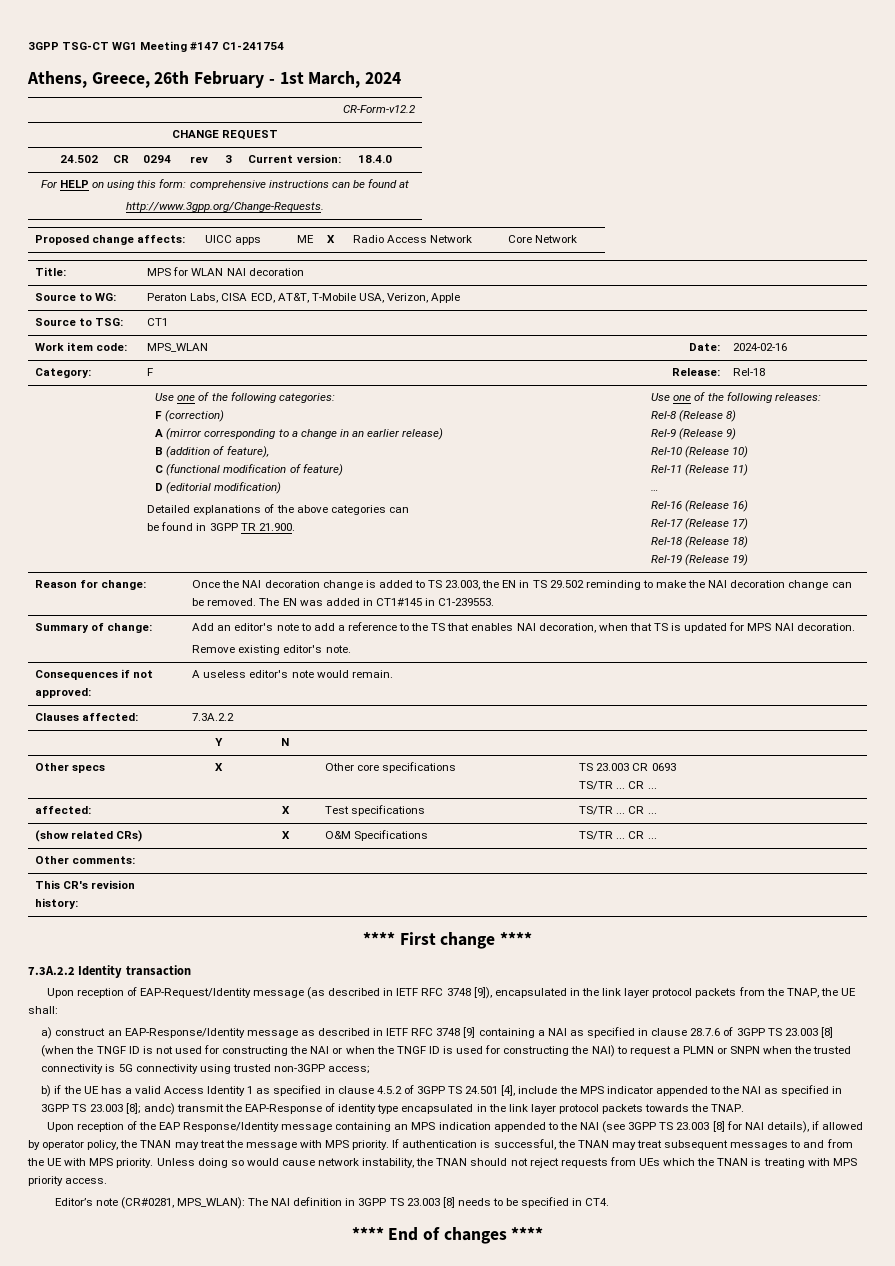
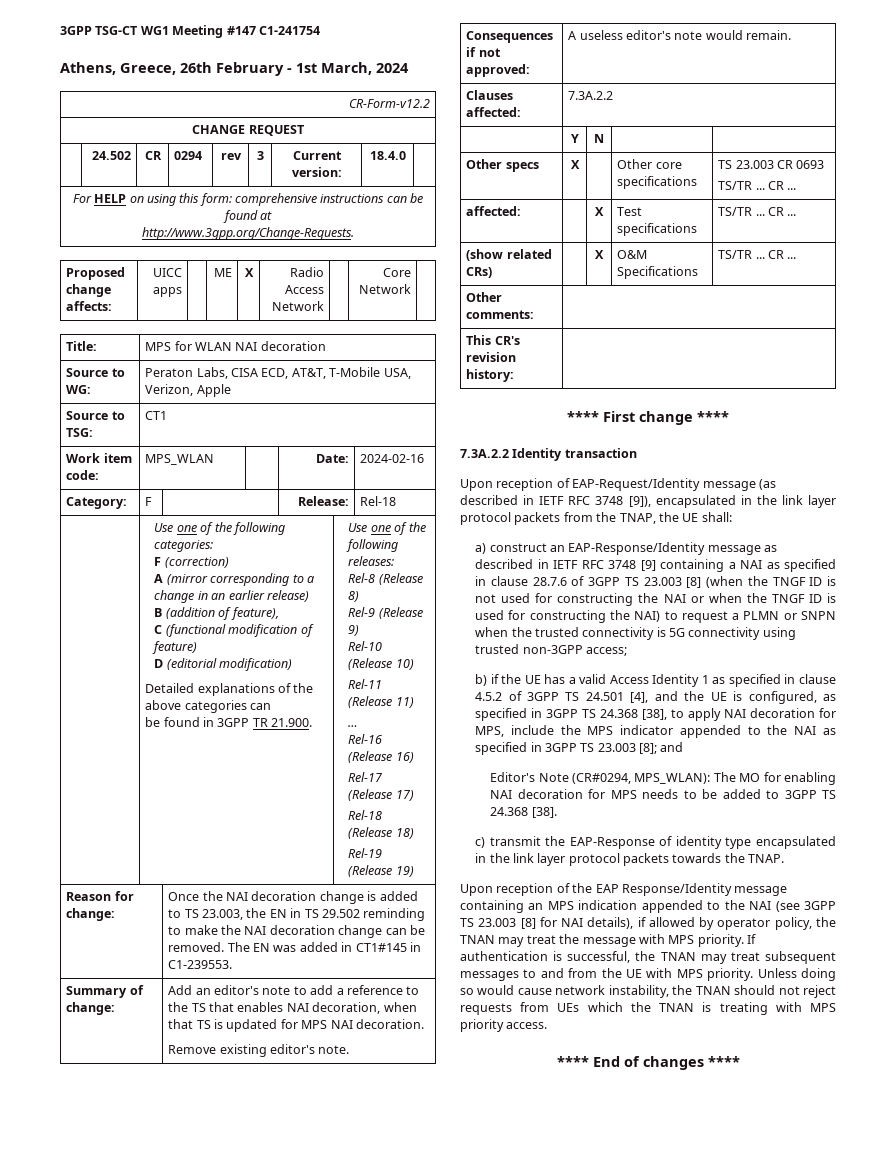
- b) if the UE has a valid Access Identity 1 as specified in clause 4.5.2 of 3GPP TS 24.501 [4], include the MPS indicator appended to the NAI as specified in 3GPP TS 23.003 [8]; andc) transmit the EAP-Response of identity type encapsulated in the link layer protocol packets towards the TNAP.
+ b) if the UE has a valid Access Identity 1 as specified in clause 4.5.2 of 3GPP TS 24.501 [4], and the UE is configured, as specified in 3GPP TS 24.368 [38], to apply NAI decoration for MPS, include the MPS indicator appended to the NAI as specified in 3GPP TS 23.003 [8]; and
+ Editor's Note (CR#0294, MPS_WLAN): The MO for enabling NAI decoration for MPS needs to be added to 3GPP TS 24.368 [38].
+ c) transmit the EAP-Response of identity type encapsulated in the link layer protocol packets towards the TNAP.
- Editor’s note (CR#0281, MPS_WLAN): The NAI definition in 3GPP TS 23.003 [8] needs to be specified in CT4.

